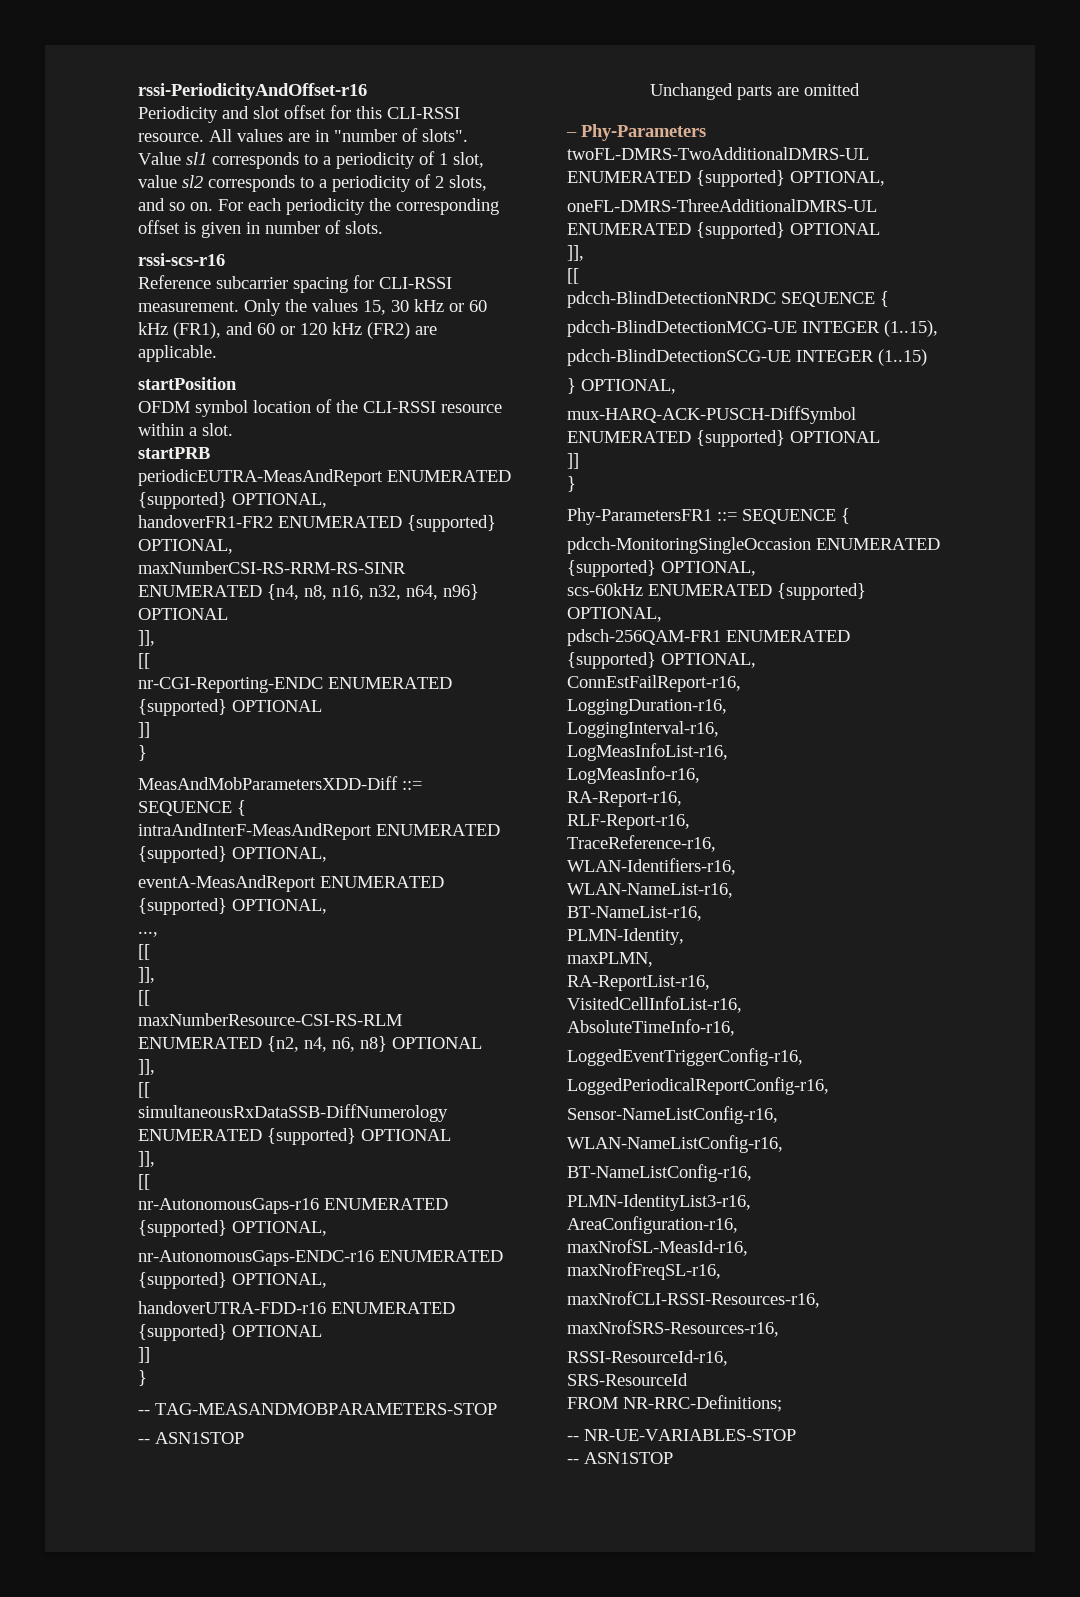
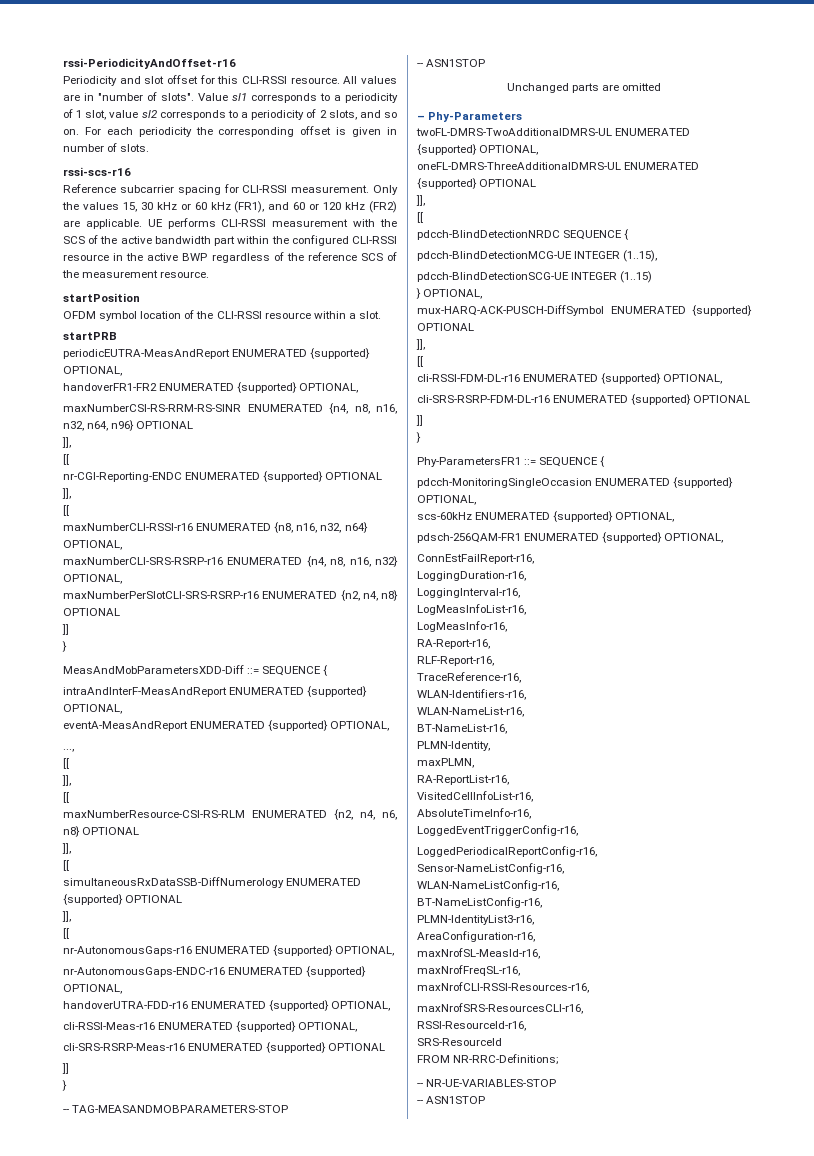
+ UE performs CLI-RSSI measurement with the SCS of the active bandwidth part within the configured CLI-RSSI resource in the active BWP regardless of the reference SCS of the measurement resource.
  nr-CGI-Reporting-ENDC ENUMERATED {supported} OPTIONAL
+ ]],
+ [[
+ maxNumberCLI-RSSI-r16 ENUMERATED {n8, n16, n32, n64} OPTIONAL,
+ maxNumberCLI-SRS-RSRP-r16 ENUMERATED {n4, n8, n16, n32} OPTIONAL,
+ maxNumberPerSlotCLI-SRS-RSRP-r16 ENUMERATED {n2, n4, n8} OPTIONAL
- handoverUTRA-FDD-r16 ENUMERATED {supported} OPTIONAL
+ handoverUTRA-FDD-r16 ENUMERATED {supported} OPTIONAL,
+ cli-RSSI-Meas-r16 ENUMERATED {supported} OPTIONAL,
+ cli-SRS-RSRP-Meas-r16 ENUMERATED {supported} OPTIONAL
  mux-HARQ-ACK-PUSCH-DiffSymbol ENUMERATED {supported} OPTIONAL
+ ]],
+ [[
+ cli-RSSI-FDM-DL-r16 ENUMERATED {supported} OPTIONAL,
+ cli-SRS-RSRP-FDM-DL-r16 ENUMERATED {supported} OPTIONAL
- maxNrofSRS-Resources-r16,
+ maxNrofSRS-ResourcesCLI-r16,

